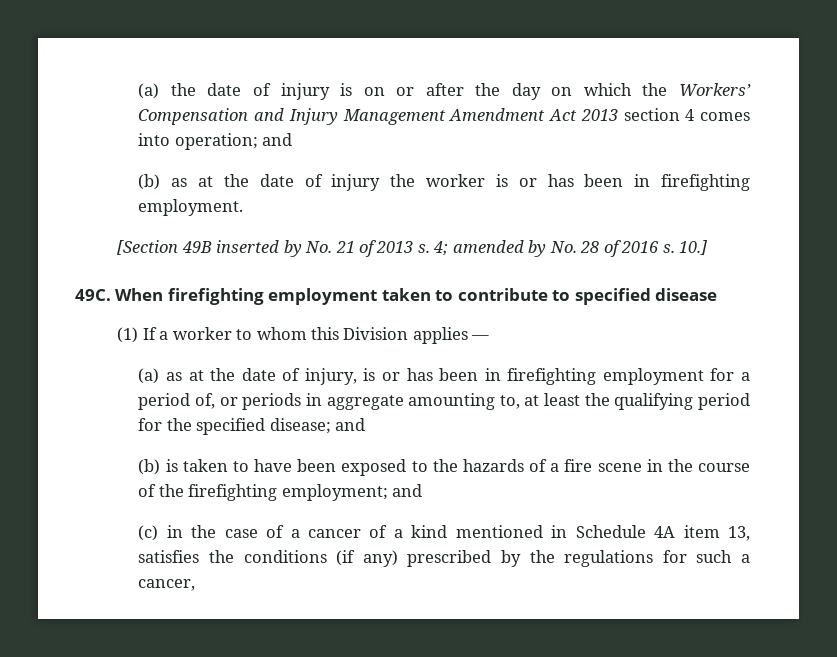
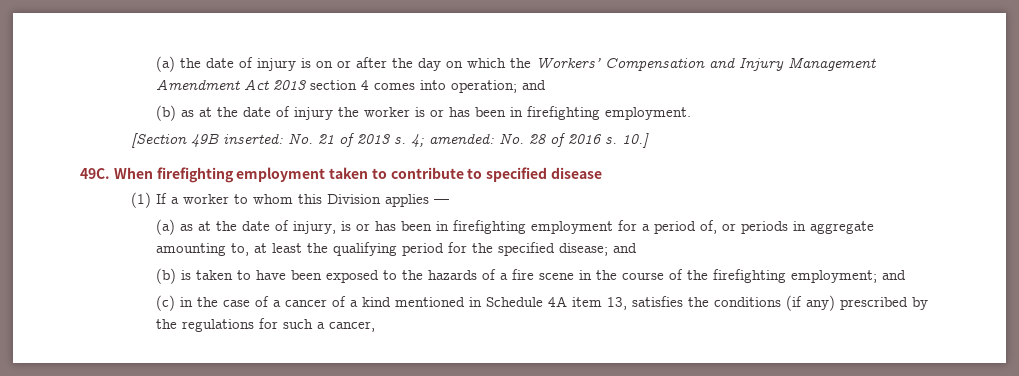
- [Section 49B inserted by No. 21 of 2013 s.
+ [Section 49B inserted: No. 21 of 2013 s.
- 4; amended by No. 28 of 2016 s.
+ 4; amended: No. 28 of 2016 s.

